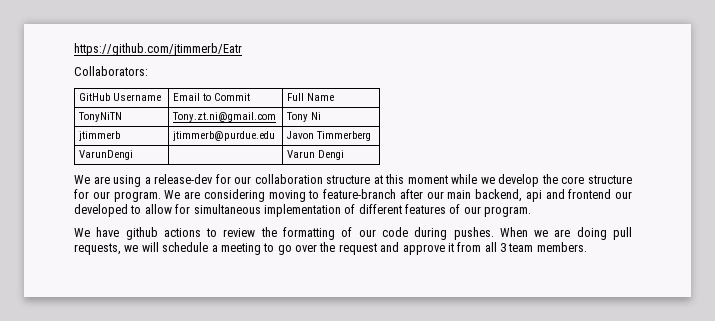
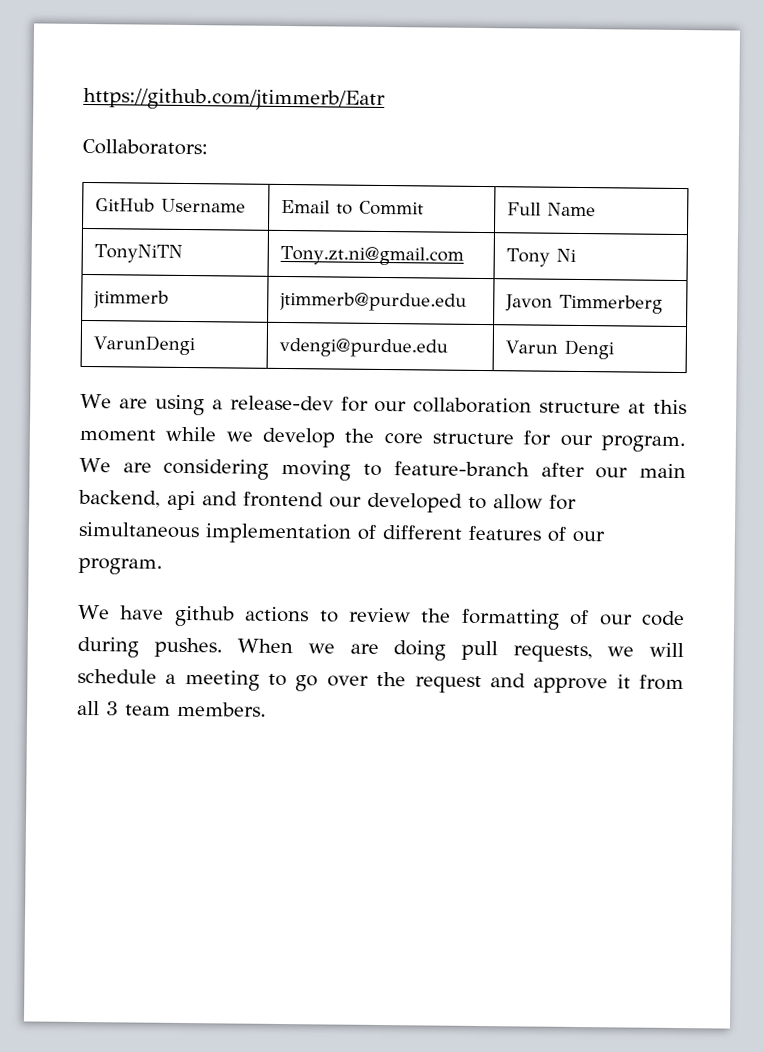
- VarunDengi | | Varun Dengi
+ VarunDengi | vdengi@purdue.edu | Varun Dengi

